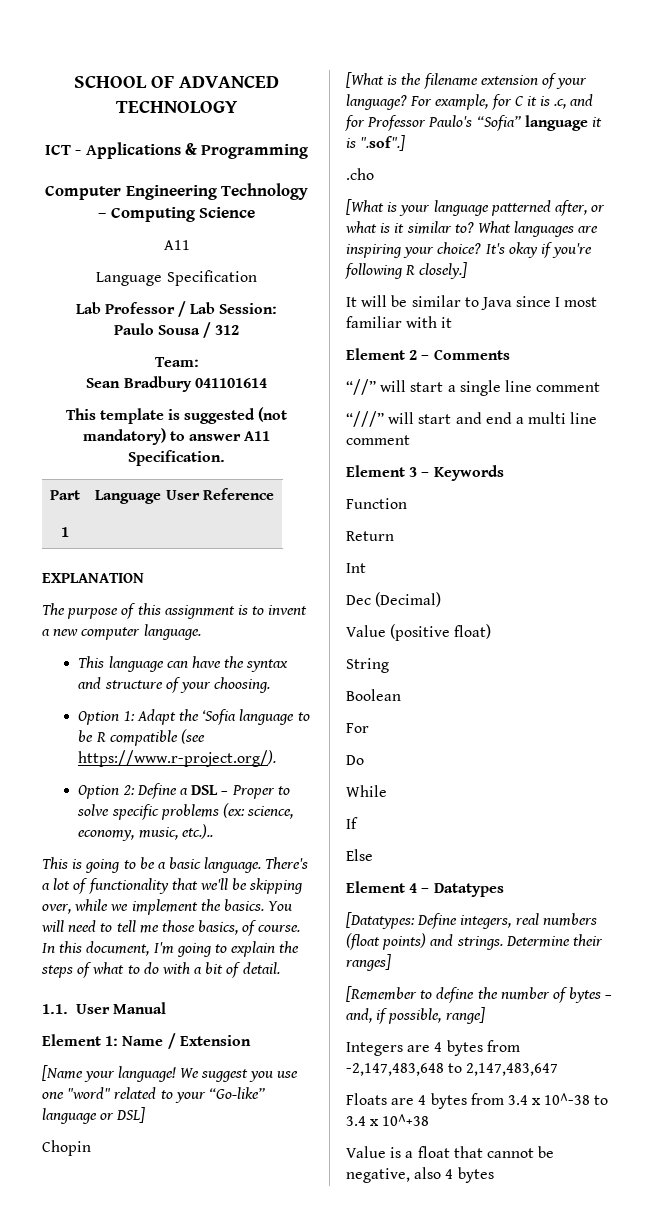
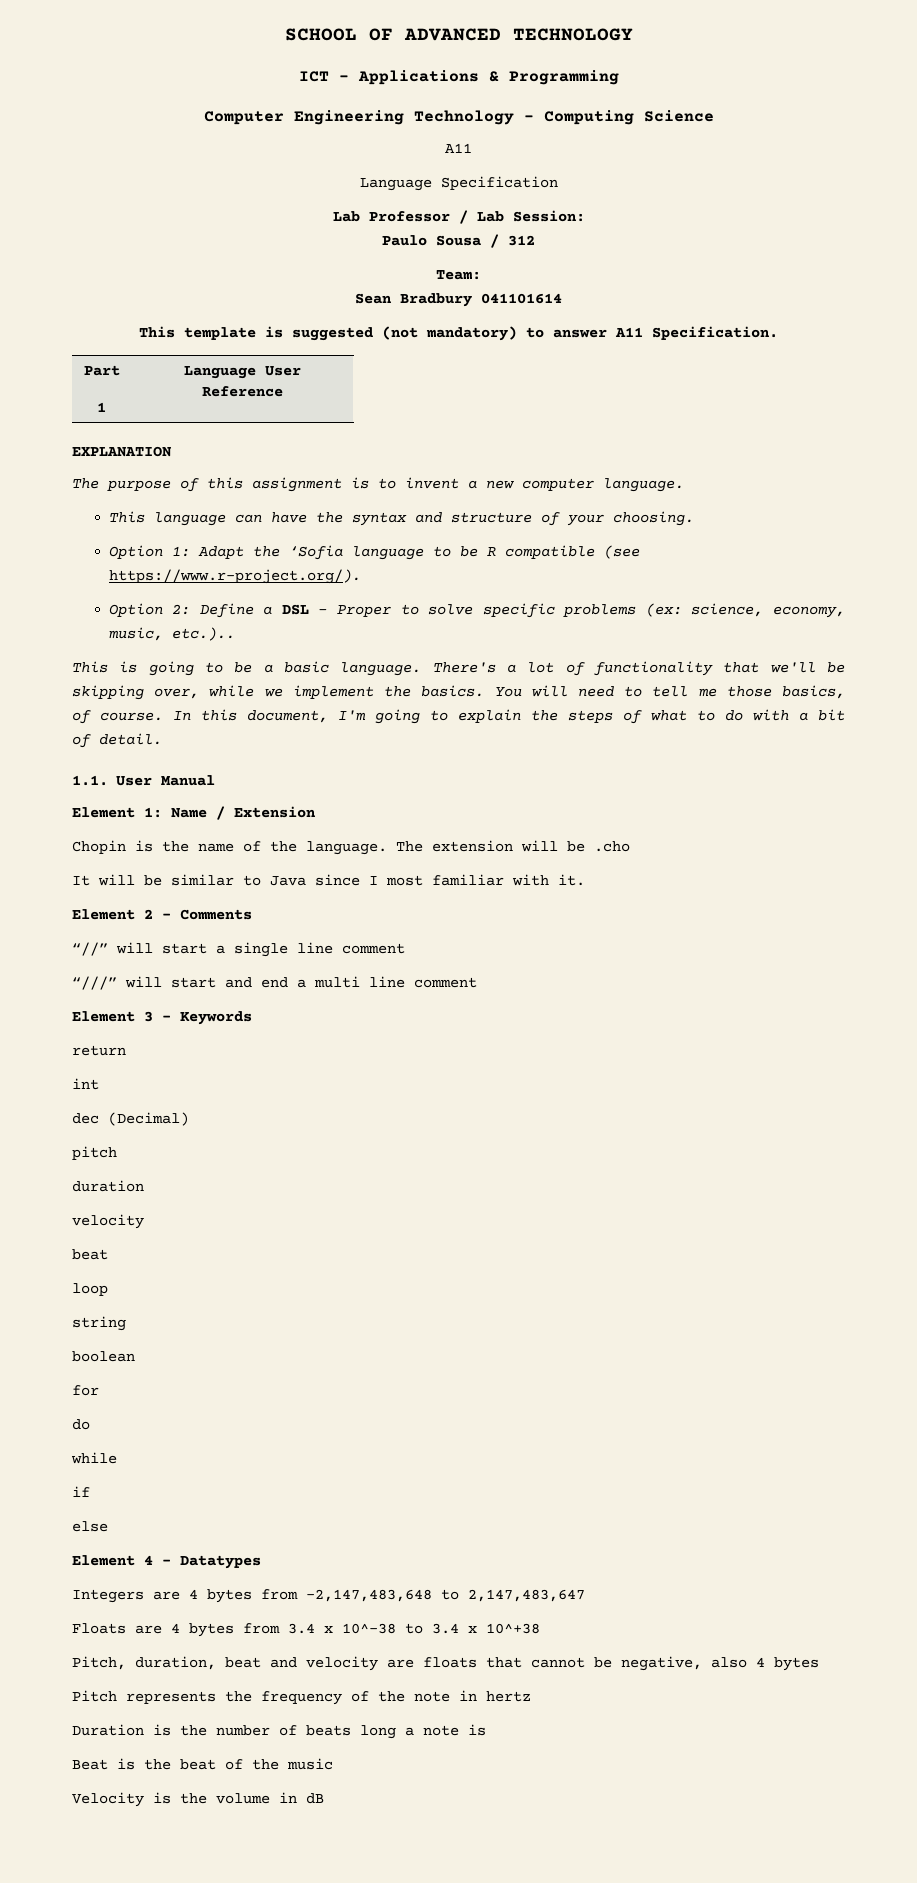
- [Name your language! We suggest you use one "word" related to your “Go-like” language or DSL]
- Chopin
- [What is the filename extension of your language? For example, for C it is .c, and for Professor Paulo's “Sofia” language it is ".sof".]
- .cho
- [What is your language patterned after, or what is it similar to? What languages are inspiring your choice? It's okay if you're following R closely.]
+ Chopin is the name of the language. The extension will be .cho
- It will be similar to Java since I most familiar with it
+ It will be similar to Java since I most familiar with it.
- Function
- Return
- Int
- Dec (Decimal)
- Value (positive float)
- String
- Boolean
- For
- Do
- While
- If
- Else
+ return
+ int
+ dec (Decimal)
+ pitch
+ duration
+ velocity
+ beat
+ loop
+ string
+ boolean
+ for
+ do
+ while
+ if
+ else
  Element 4 – Datatypes
- [Datatypes: Define integers, real numbers (float points) and strings. Determine their ranges]
- [Remember to define the number of bytes – and, if possible, range]
- Value is a float that cannot be negative, also 4 bytes
+ Pitch, duration, beat and velocity are floats that cannot be negative, also 4 bytes
+ Pitch represents the frequency of the note in hertz
+ Duration is the number of beats long a note is
+ Beat is the beat of the music
+ Velocity is the volume in dB

